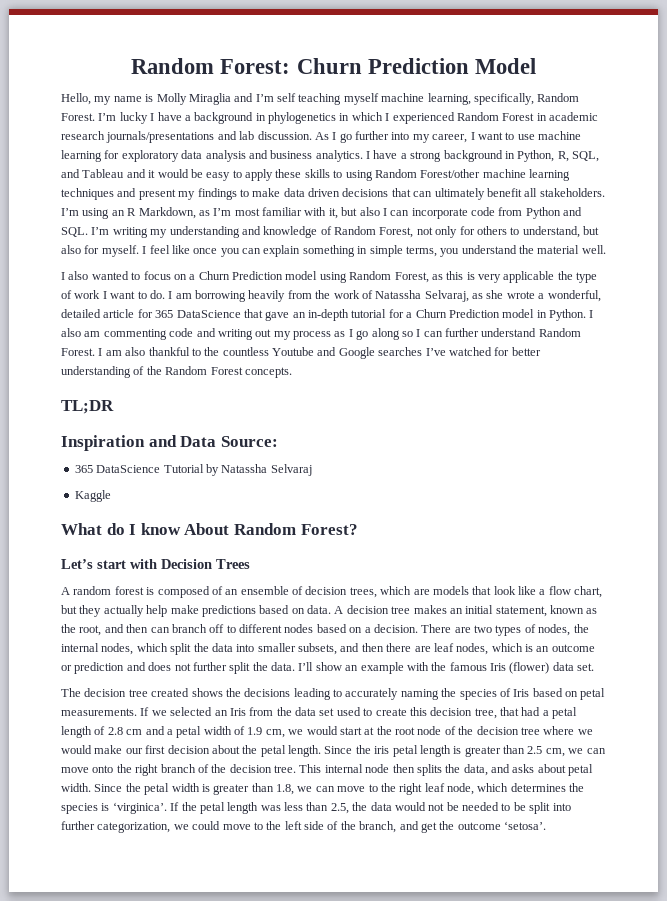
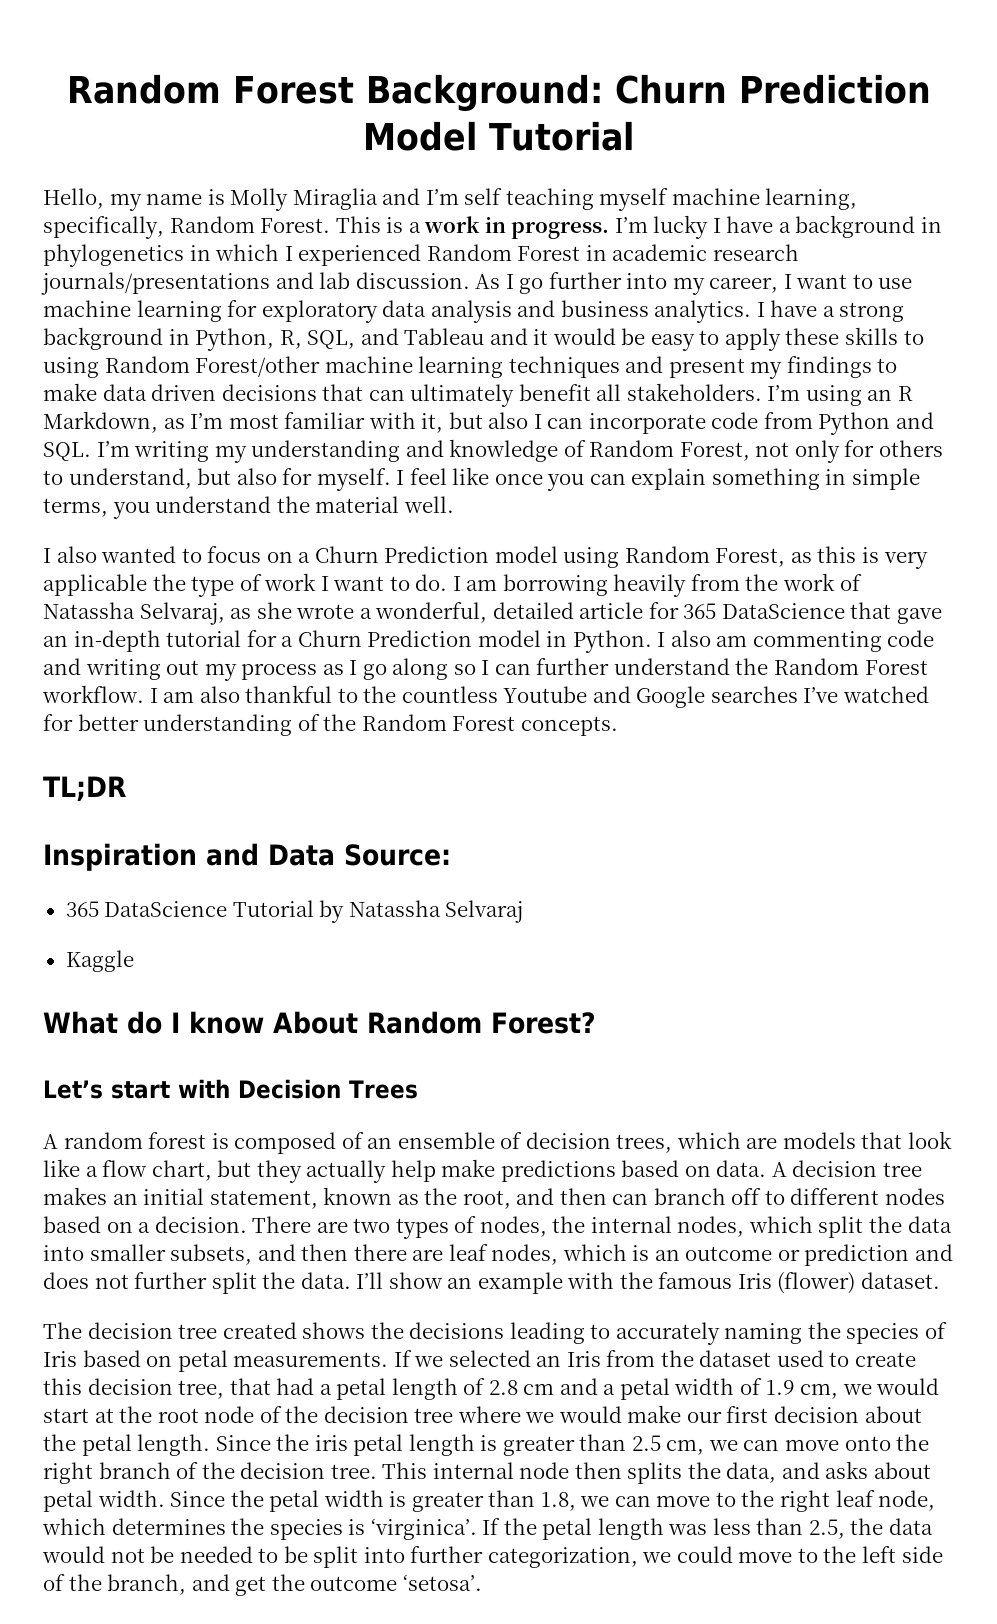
- Random Forest: Churn Prediction Model
+ Random Forest Background: Churn Prediction Model Tutorial
+ This is a work in progress.
- I also am commenting code and writing out my process as I go along so I can further understand Random Forest.
+ I also am commenting code and writing out my process as I go along so I can further understand the Random Forest workflow.
- I’ll show an example with the famous Iris (flower) data set.
+ I’ll show an example with the famous Iris (flower) dataset.
- If we selected an Iris from the data set used to create this decision tree, that had a petal length of 2.8 cm and a petal width of 1.9 cm, we would start at the root node of the decision tree where we would make our first decision about the petal length.
+ If we selected an Iris from the dataset used to create this decision tree, that had a petal length of 2.8 cm and a petal width of 1.9 cm, we would start at the root node of the decision tree where we would make our first decision about the petal length.

